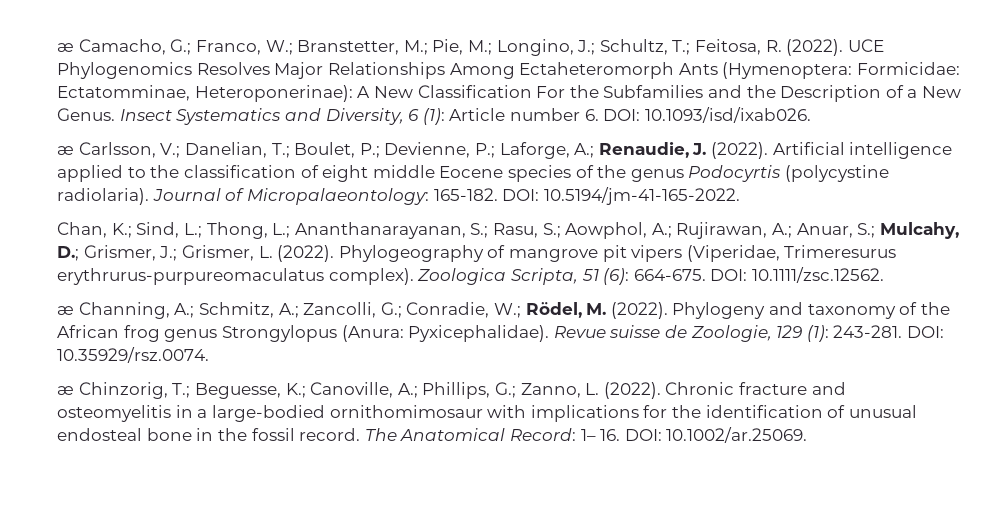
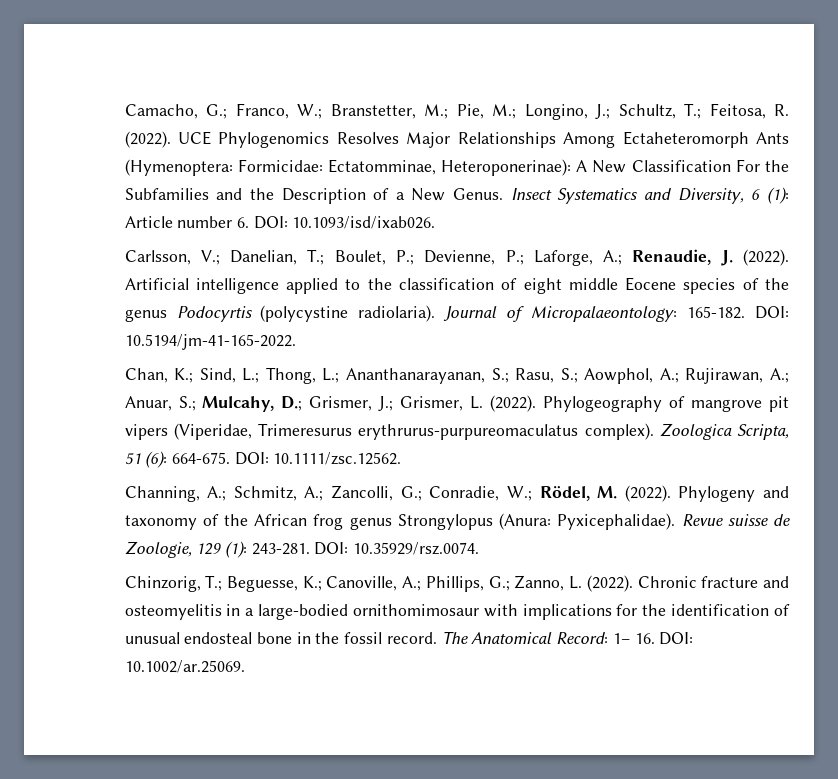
- æ Camacho, G.; Franco, W.; Branstetter, M.; Pie, M.; Longino, J.; Schultz, T.; Feitosa, R. (2022).
+ Camacho, G.; Franco, W.; Branstetter, M.; Pie, M.; Longino, J.; Schultz, T.; Feitosa, R. (2022).
- æ Carlsson, V.; Danelian, T.; Boulet, P.; Devienne, P.; Laforge, A.; Renaudie, J. (2022).
+ Carlsson, V.; Danelian, T.; Boulet, P.; Devienne, P.; Laforge, A.; Renaudie, J. (2022).
- æ Channing, A.; Schmitz, A.; Zancolli, G.; Conradie, W.; Rödel, M. (2022).
+ Channing, A.; Schmitz, A.; Zancolli, G.; Conradie, W.; Rödel, M. (2022).
- æ Chinzorig, T.; Beguesse, K.; Canoville, A.; Phillips, G.; Zanno, L. (2022).
+ Chinzorig, T.; Beguesse, K.; Canoville, A.; Phillips, G.; Zanno, L. (2022).

